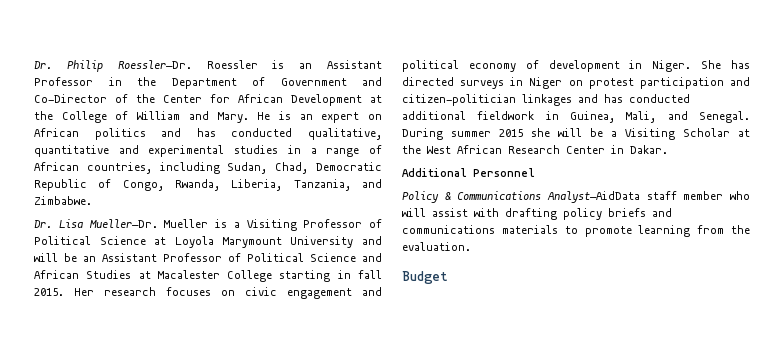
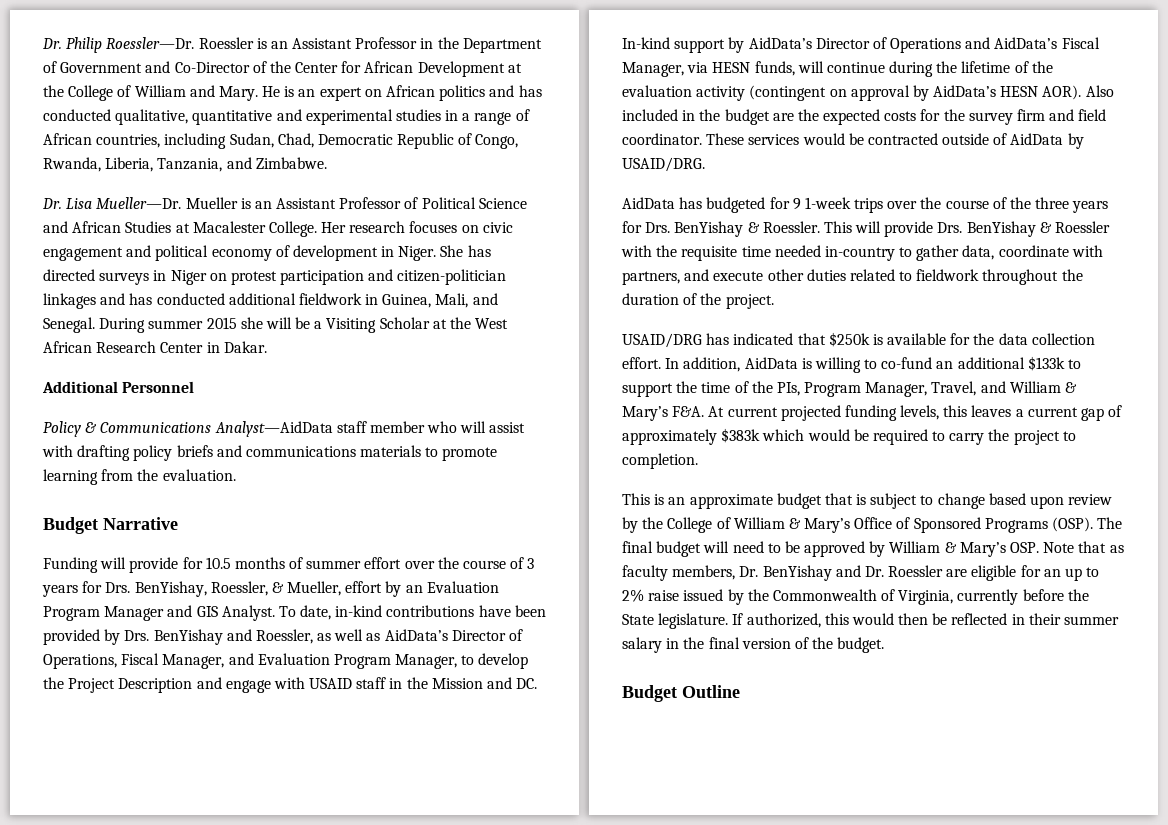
- Mueller is a Visiting Professor of Political Science at Loyola Marymount University and will be an Assistant Professor of Political Science and African Studies at Macalester College starting in fall 2015.
+ Mueller is an Assistant Professor of Political Science and African Studies at Macalester College.
- Budget
+ Budget Narrative
+ Funding will provide for 10.5 months of summer effort over the course of 3 years for Drs. BenYishay, Roessler, & Mueller, effort by an Evaluation Program Manager and GIS Analyst. To date, in-kind contributions have been provided by Drs. BenYishay and Roessler, as well as AidData’s Director of Operations, Fiscal Manager, and Evaluation Program Manager, to develop the Project Description and engage with USAID staff in the Mission and DC. In-kind support by AidData’s Director of Operations and AidData’s Fiscal Manager, via HESN funds, will continue during the lifetime of the evaluation activity (contingent on approval by AidData’s HESN AOR). Also included in the budget are the expected costs for the survey firm and field coordinator. These services would be contracted outside of AidData by USAID/DRG.
+ AidData has budgeted for 9 1-week trips over the course of the three years for Drs. BenYishay & Roessler. This will provide Drs. BenYishay & Roessler with the requisite time needed in-country to gather data, coordinate with partners, and execute other duties related to fieldwork throughout the duration of the project.
+ USAID/DRG has indicated that $250k is available for the data collection effort. In addition, AidData is willing to co-fund an additional $133k to support the time of the PIs, Program Manager, Travel, and William & Mary’s F&A. At current projected funding levels, this leaves a current gap of approximately $383k which would be required to carry the project to completion.
+ This is an approximate budget that is subject to change based upon review by the College of William & Mary’s Office of Sponsored Programs (OSP). The final budget will need to be approved by William & Mary’s OSP. Note that as faculty members, Dr. BenYishay and Dr. Roessler are eligible for an up to 2% raise issued by the Commonwealth of Virginia, currently before the State legislature. If authorized, this would then be reflected in their summer salary in the final version of the budget.
+ Budget Outline

